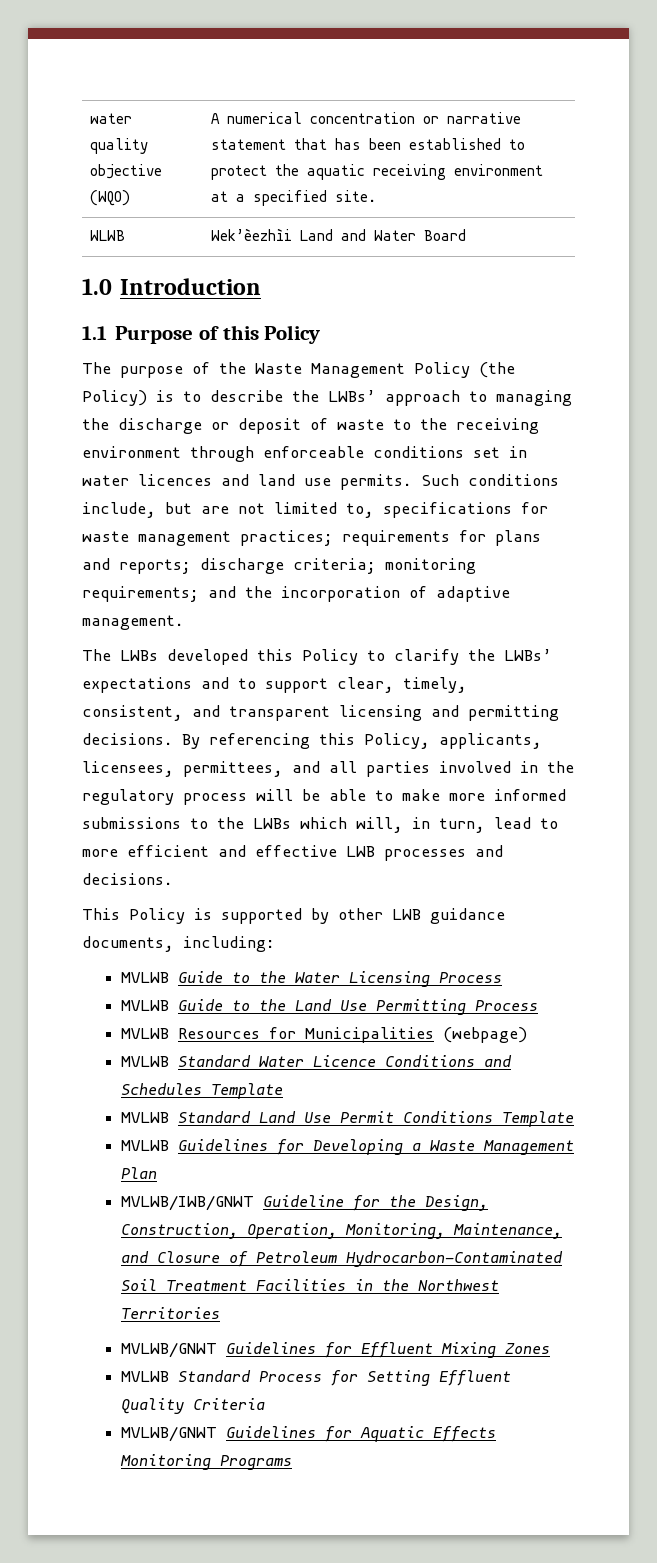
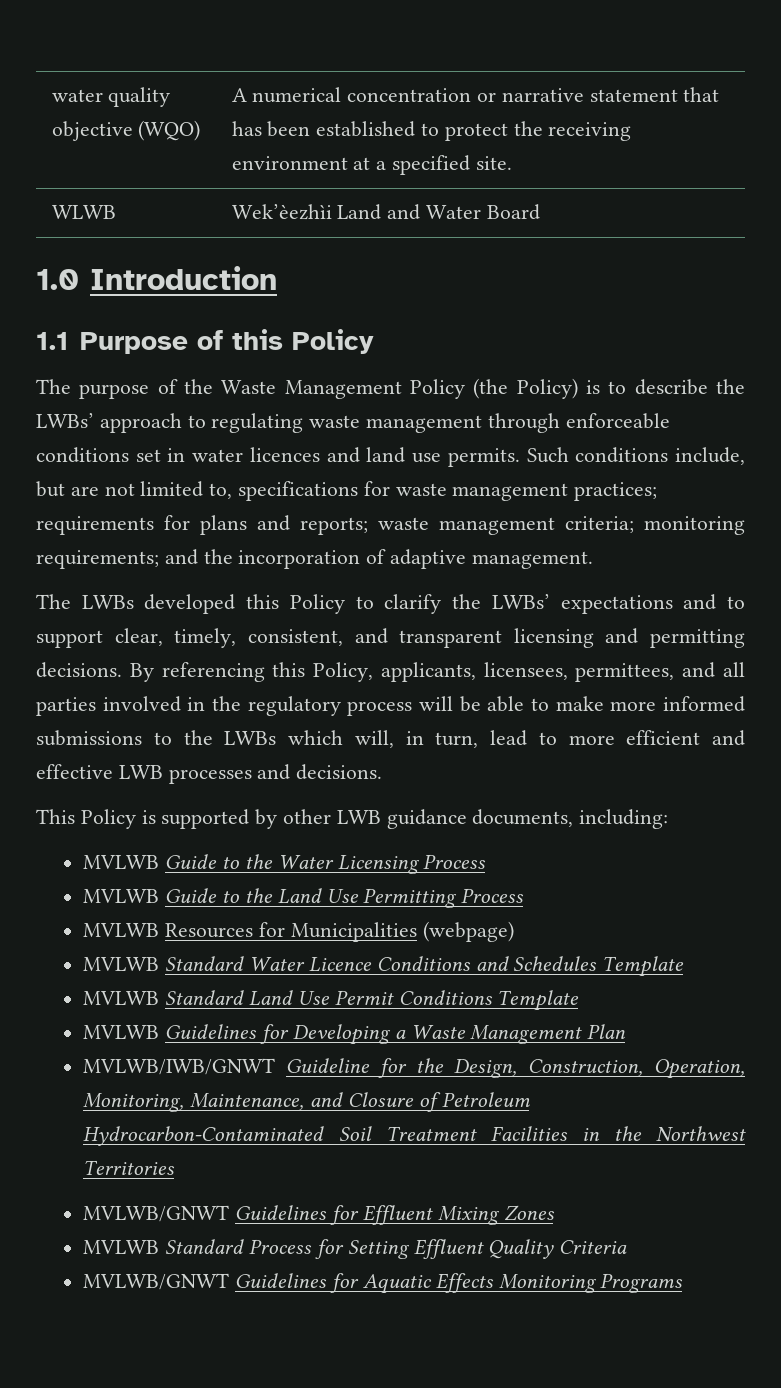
- water quality objective (WQO) | A numerical concentration or narrative statement that has been established to protect the aquatic receiving environment at a specified site.
+ water quality objective (WQO) | A numerical concentration or narrative statement that has been established to protect the receiving environment at a specified site.
- The purpose of the Waste Management Policy (the Policy) is to describe the LWBs’ approach to managing the discharge or deposit of waste to the receiving environment through enforceable conditions set in water licences and land use permits.
+ The purpose of the Waste Management Policy (the Policy) is to describe the LWBs’ approach to regulating waste management through enforceable conditions set in water licences and land use permits.
- Such conditions include, but are not limited to, specifications for waste management practices; requirements for plans and reports; discharge criteria; monitoring requirements; and the incorporation of adaptive management.
+ Such conditions include, but are not limited to, specifications for waste management practices; requirements for plans and reports; waste management criteria; monitoring requirements; and the incorporation of adaptive management.

